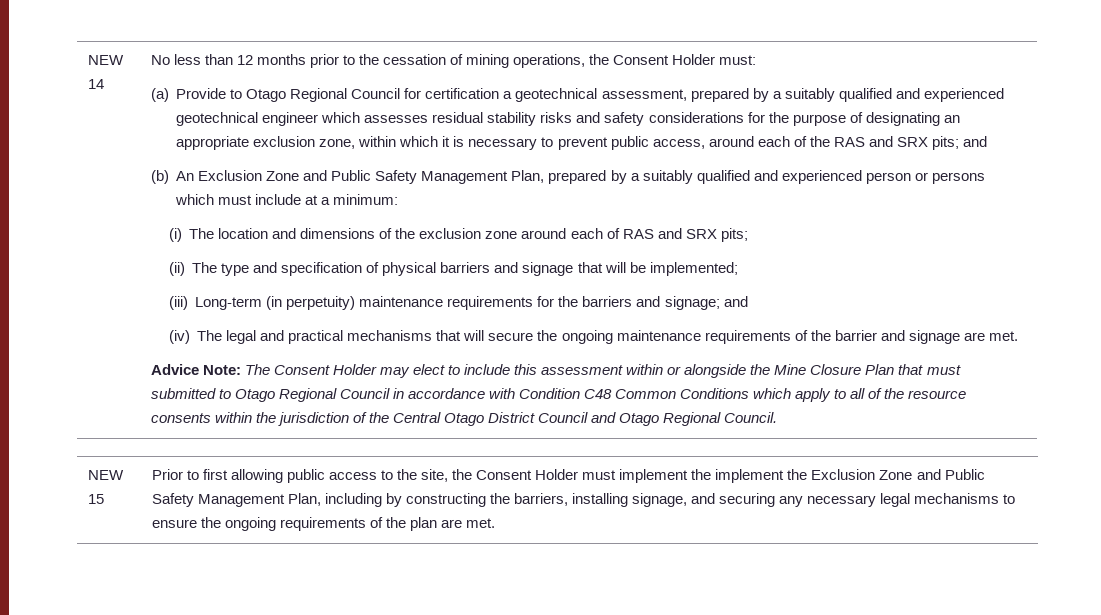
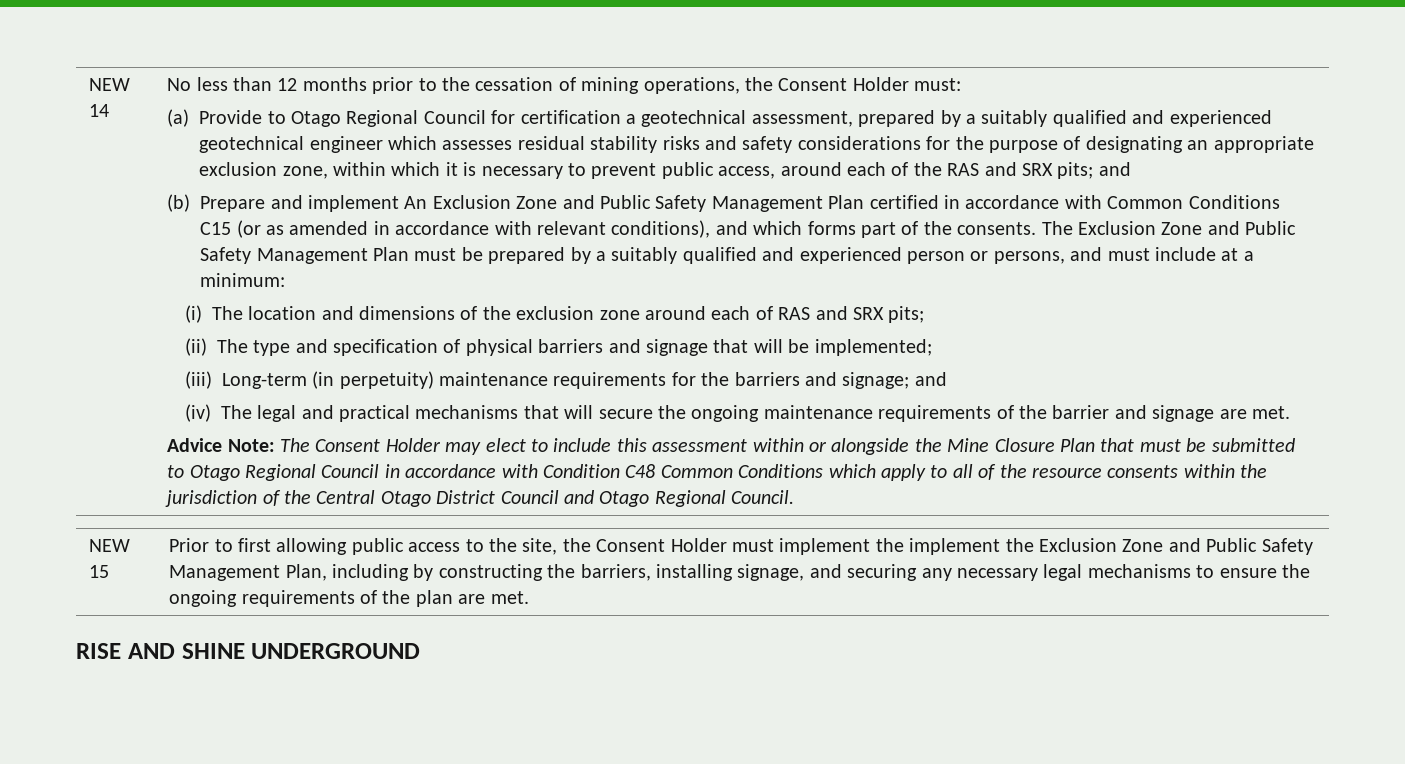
- (b) An Exclusion Zone and Public Safety Management Plan, prepared by a suitably qualified and experienced person or persons which must include at a minimum:
+ (b) Prepare and implement An Exclusion Zone and Public Safety Management Plan certified in accordance with Common Conditions C15 (or as amended in accordance with relevant conditions), and which forms part of the consents. The Exclusion Zone and Public Safety Management Plan must be prepared by a suitably qualified and experienced person or persons, and must include at a minimum:
- Advice Note: The Consent Holder may elect to include this assessment within or alongside the Mine Closure Plan that must submitted to Otago Regional Council in accordance with Condition C48 Common Conditions which apply to all of the resource consents within the jurisdiction of the Central Otago District Council and Otago Regional Council.
+ Advice Note: The Consent Holder may elect to include this assessment within or alongside the Mine Closure Plan that must be submitted to Otago Regional Council in accordance with Condition C48 Common Conditions which apply to all of the resource consents within the jurisdiction of the Central Otago District Council and Otago Regional Council.
+ RISE AND SHINE UNDERGROUND

